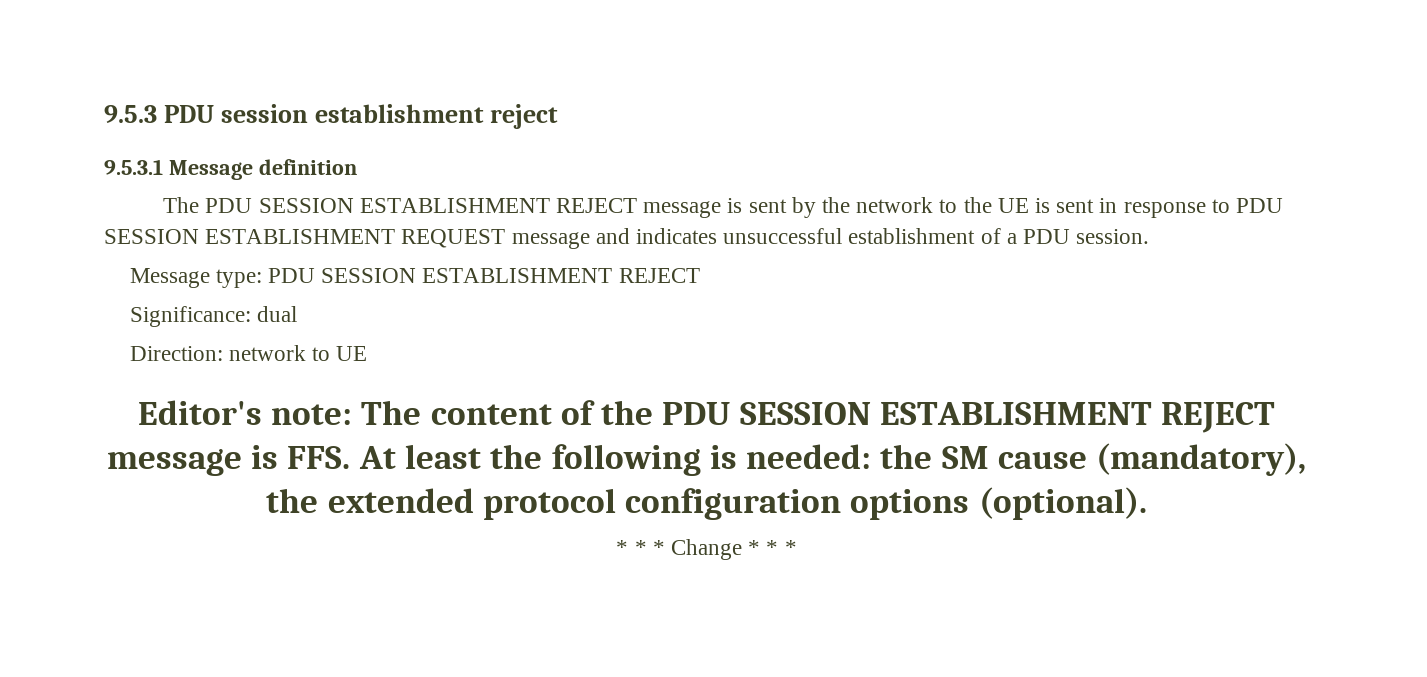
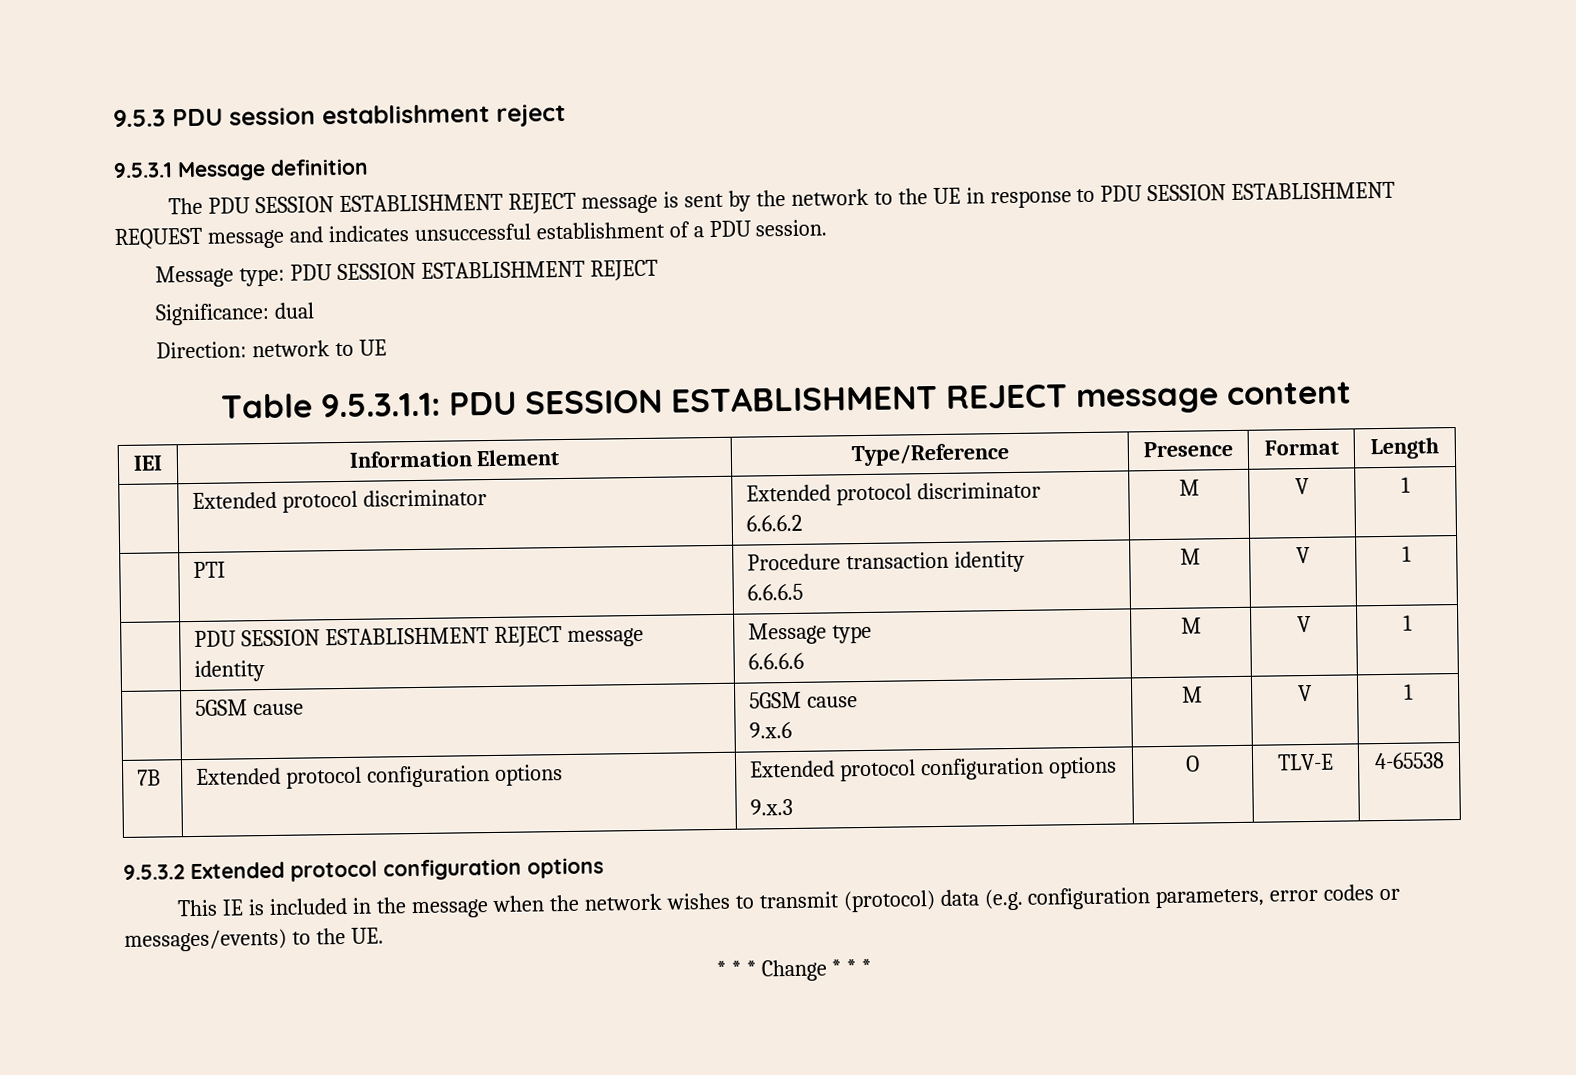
- The PDU SESSION ESTABLISHMENT REJECT message is sent by the network to the UE is sent in response to PDU SESSION ESTABLISHMENT REQUEST message and indicates unsuccessful establishment of a PDU session.
+ The PDU SESSION ESTABLISHMENT REJECT message is sent by the network to the UE in response to PDU SESSION ESTABLISHMENT REQUEST message and indicates unsuccessful establishment of a PDU session.
- Editor's note: The content of the PDU SESSION ESTABLISHMENT REJECT message is FFS. At least the following is needed: the SM cause (mandatory), the extended protocol configuration options (optional).
+ Table 9.5.3.1.1: PDU SESSION ESTABLISHMENT REJECT message content
+ IEI | Information Element | Type/Reference | Presence | Format | Length
+ | Extended protocol discriminator | Extended protocol discriminator
+ 6.6.6.2 | M | V | 1
+ | PTI | Procedure transaction identity
+ 6.6.6.5 | M | V | 1
+ | PDU SESSION ESTABLISHMENT REJECT message identity | Message type
+ 6.6.6.6 | M | V | 1
+ | 5GSM cause | 5GSM cause
+ 9.x.6 | M | V | 1
+ 7B | Extended protocol configuration options | Extended protocol configuration options
+ 9.x.3 | O | TLV-E | 4-65538
+ 9.5.3.2 Extended protocol configuration options
+ This IE is included in the message when the network wishes to transmit (protocol) data (e.g. configuration parameters, error codes or messages/events) to the UE.

